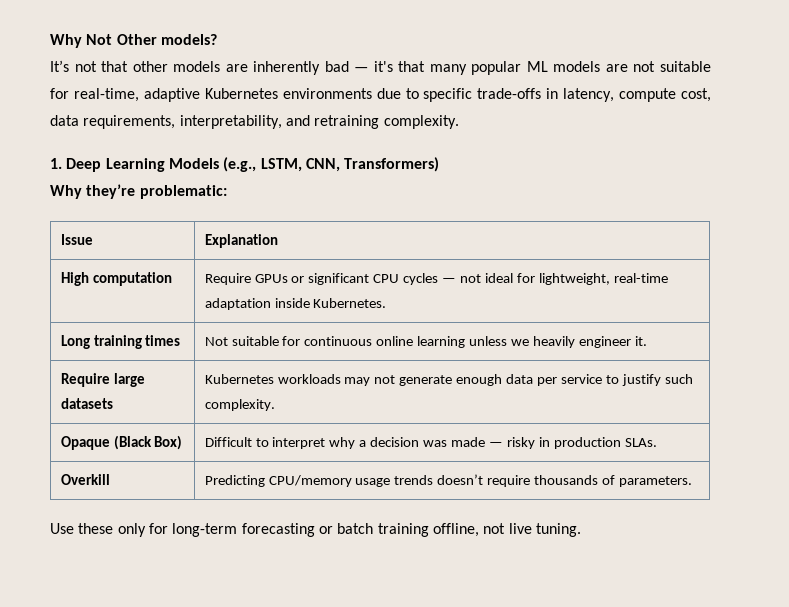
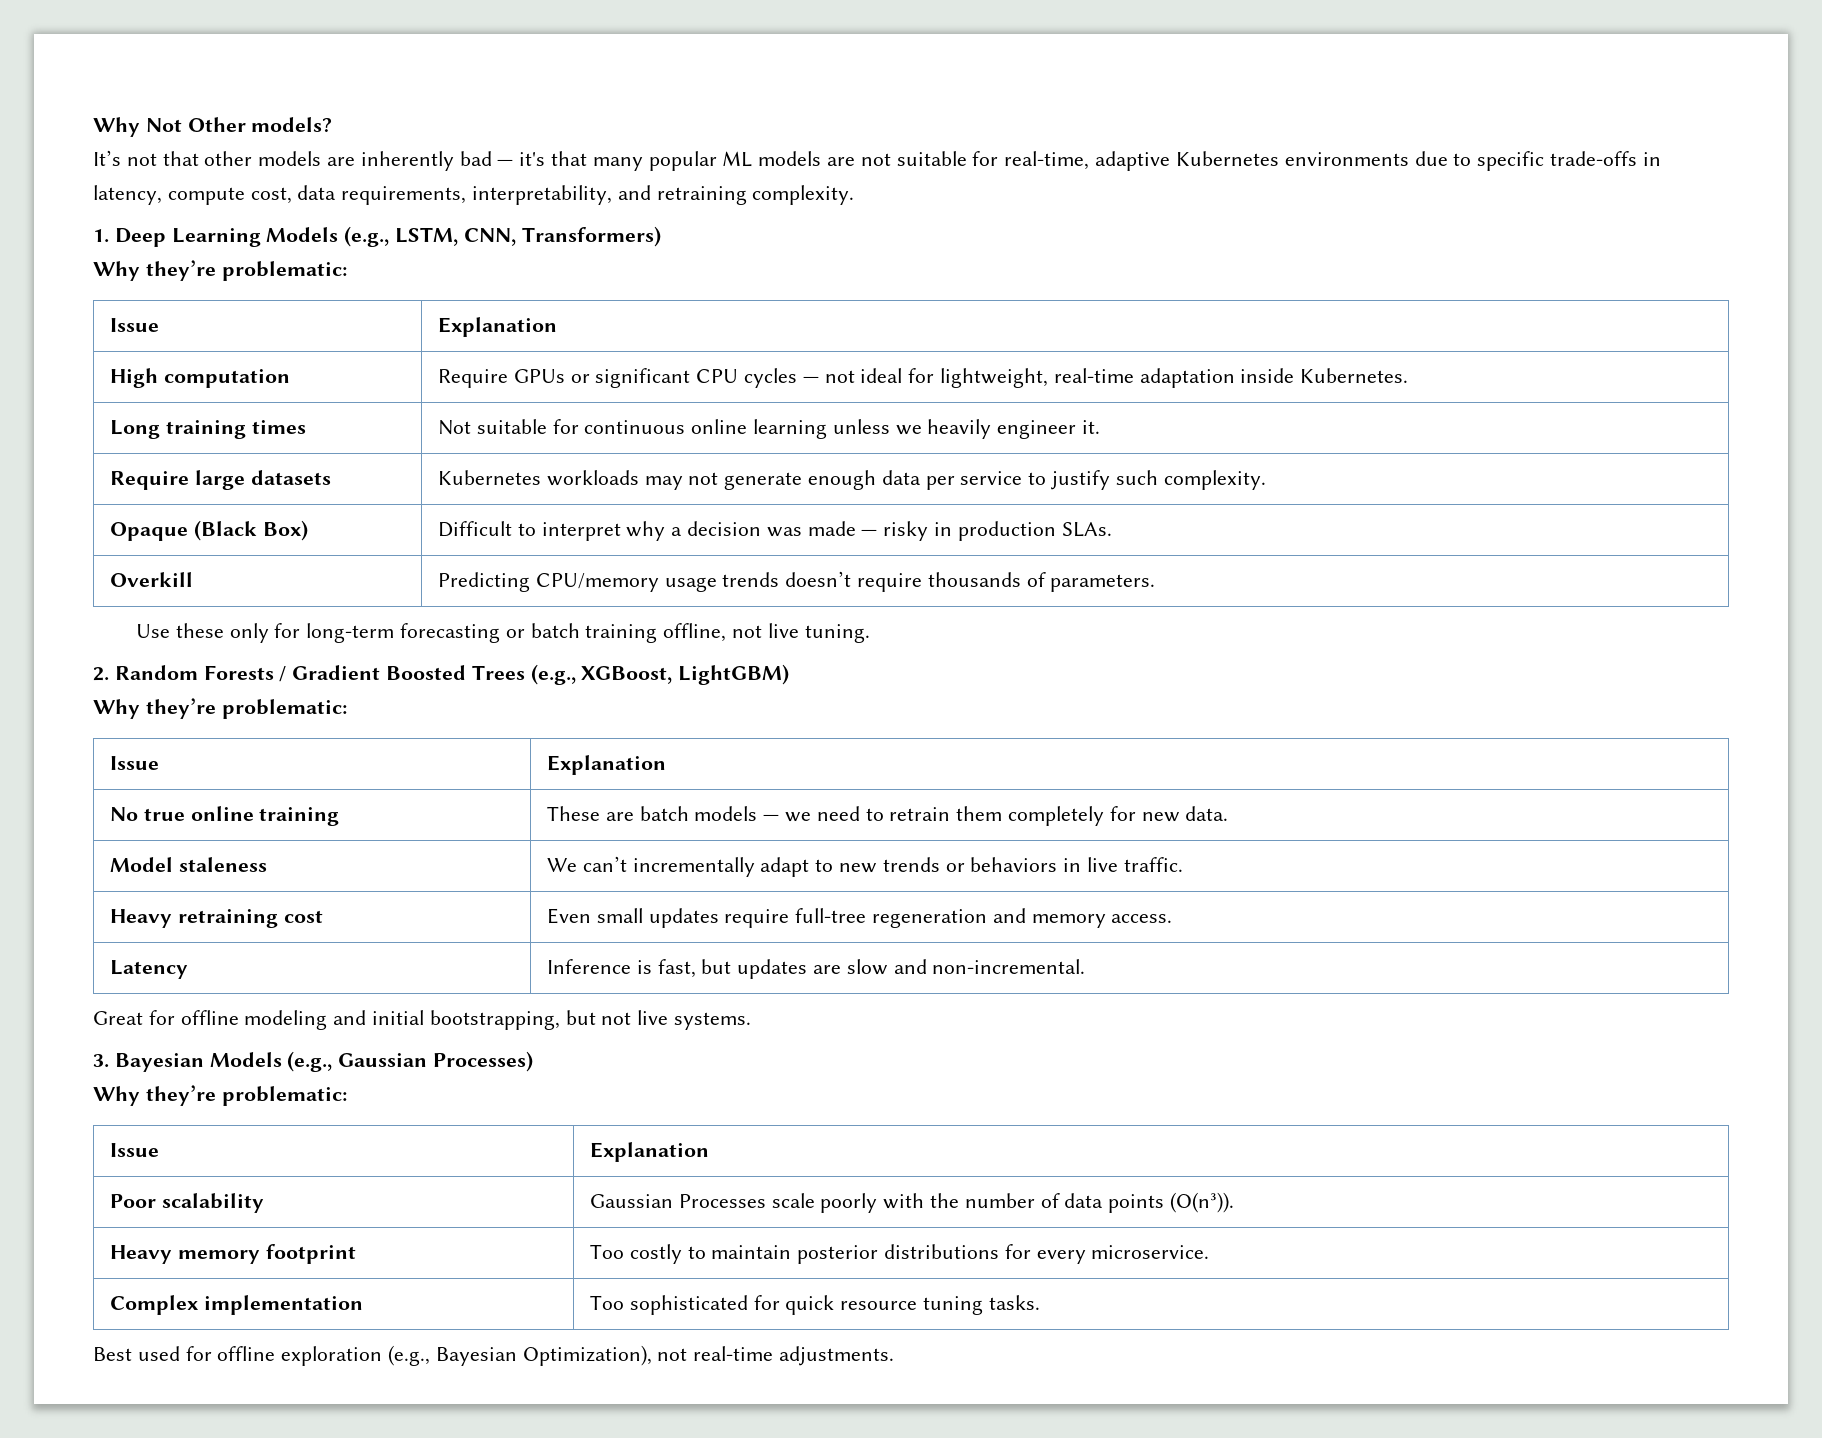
+ 2. Random Forests / Gradient Boosted Trees (e.g., XGBoost, LightGBM)
+ Why they’re problematic:
+ Issue | Explanation
+ No true online training | These are batch models — we need to retrain them completely for new data.
+ Model staleness | We can’t incrementally adapt to new trends or behaviors in live traffic.
+ Heavy retraining cost | Even small updates require full-tree regeneration and memory access.
+ Latency | Inference is fast, but updates are slow and non-incremental.
+ Great for offline modeling and initial bootstrapping, but not live systems.
+ 3. Bayesian Models (e.g., Gaussian Processes)
+ Why they’re problematic:
+ Issue | Explanation
+ Poor scalability | Gaussian Processes scale poorly with the number of data points (O(n³)).
+ Heavy memory footprint | Too costly to maintain posterior distributions for every microservice.
+ Complex implementation | Too sophisticated for quick resource tuning tasks.
+ Best used for offline exploration (e.g., Bayesian Optimization), not real-time adjustments.

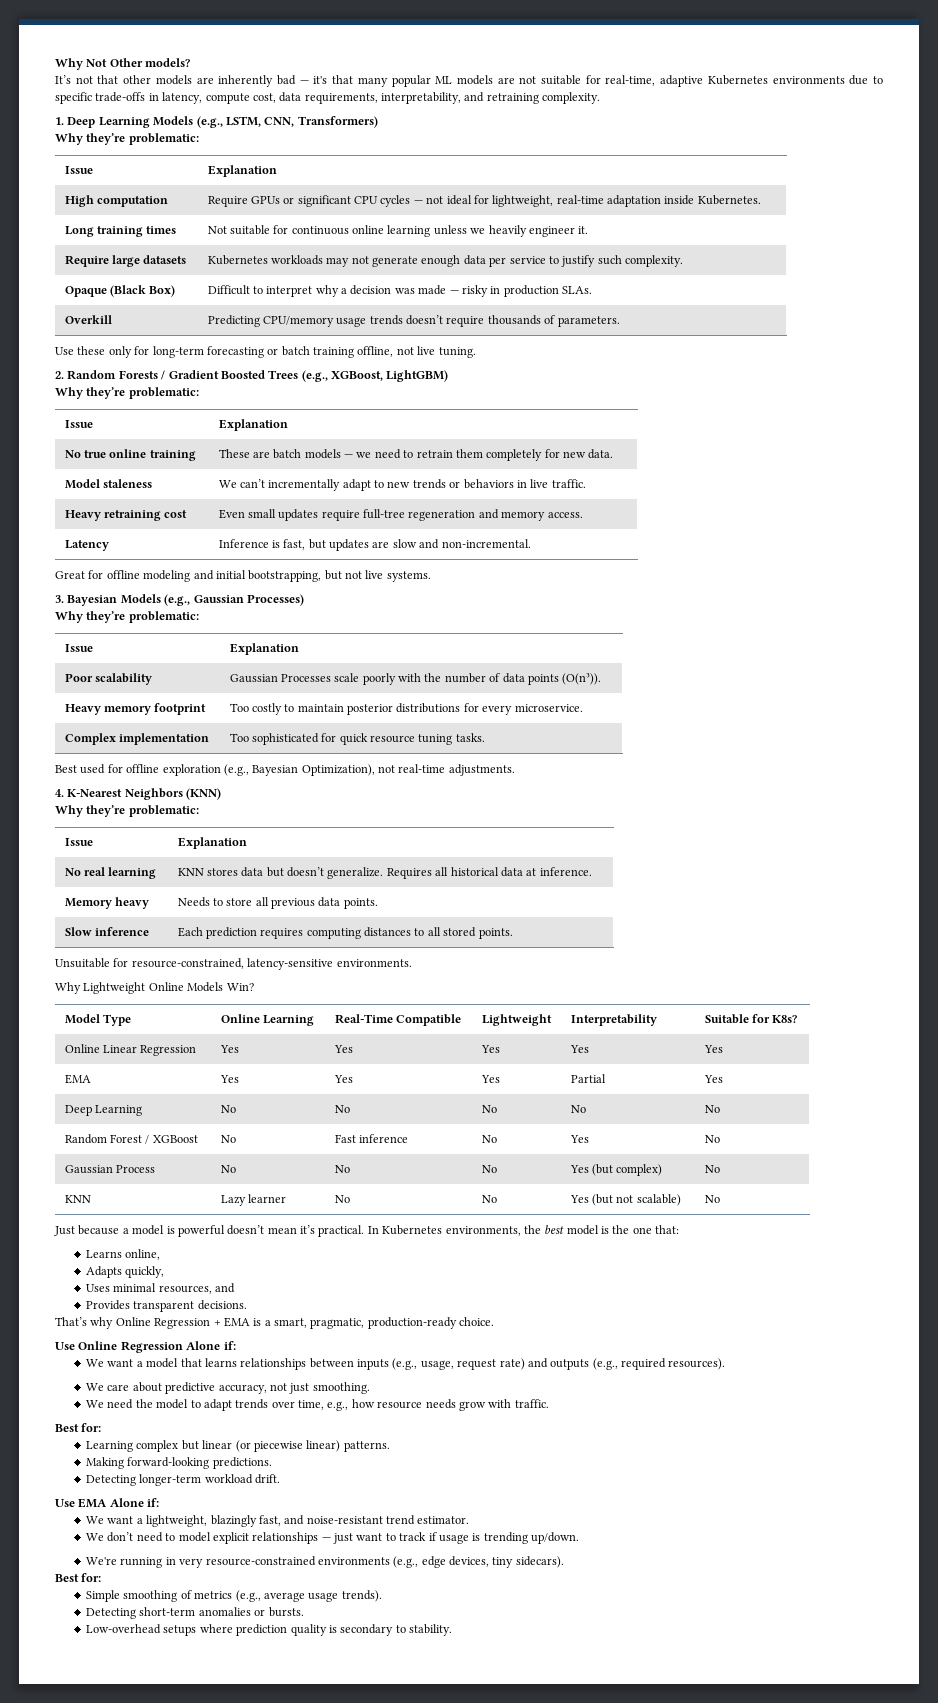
+ 4. K-Nearest Neighbors (KNN)
+ Why they’re problematic:
+ Issue | Explanation
+ No real learning | KNN stores data but doesn’t generalize. Requires all historical data at inference.
+ Memory heavy | Needs to store all previous data points.
+ Slow inference | Each prediction requires computing distances to all stored points.
+ Unsuitable for resource-constrained, latency-sensitive environments.
+ Why Lightweight Online Models Win?
+ Model Type | Online Learning | Real-Time Compatible | Lightweight | Interpretability | Suitable for K8s?
+ Online Linear Regression | Yes | Yes | Yes | Yes | Yes
+ EMA | Yes | Yes | Yes | Partial | Yes
+ Deep Learning | No | No | No | No | No
+ Random Forest / XGBoost | No | Fast inference | No | Yes | No
+ Gaussian Process | No | No | No | Yes (but complex) | No
+ KNN | Lazy learner | No | No | Yes (but not scalable) | No
+ Just because a model is powerful doesn’t mean it’s practical. In Kubernetes environments, the best model is the one that:
+ Learns online,
+ Adapts quickly,
+ Uses minimal resources, and
+ Provides transparent decisions.
+ That’s why Online Regression + EMA is a smart, pragmatic, production-ready choice.
+ Use Online Regression Alone if:
+ We want a model that learns relationships between inputs (e.g., usage, request rate) and outputs (e.g., required resources).
+ We care about predictive accuracy, not just smoothing.
+ We need the model to adapt trends over time, e.g., how resource needs grow with traffic.
+ Best for:
+ Learning complex but linear (or piecewise linear) patterns.
+ Making forward-looking predictions.
+ Detecting longer-term workload drift.
+ Use EMA Alone if:
+ We want a lightweight, blazingly fast, and noise-resistant trend estimator.
+ We don’t need to model explicit relationships — just want to track if usage is trending up/down.
+ We're running in very resource-constrained environments (e.g., edge devices, tiny sidecars).
+ Best for:
+ Simple smoothing of metrics (e.g., average usage trends).
+ Detecting short-term anomalies or bursts.
+ Low-overhead setups where prediction quality is secondary to stability.

